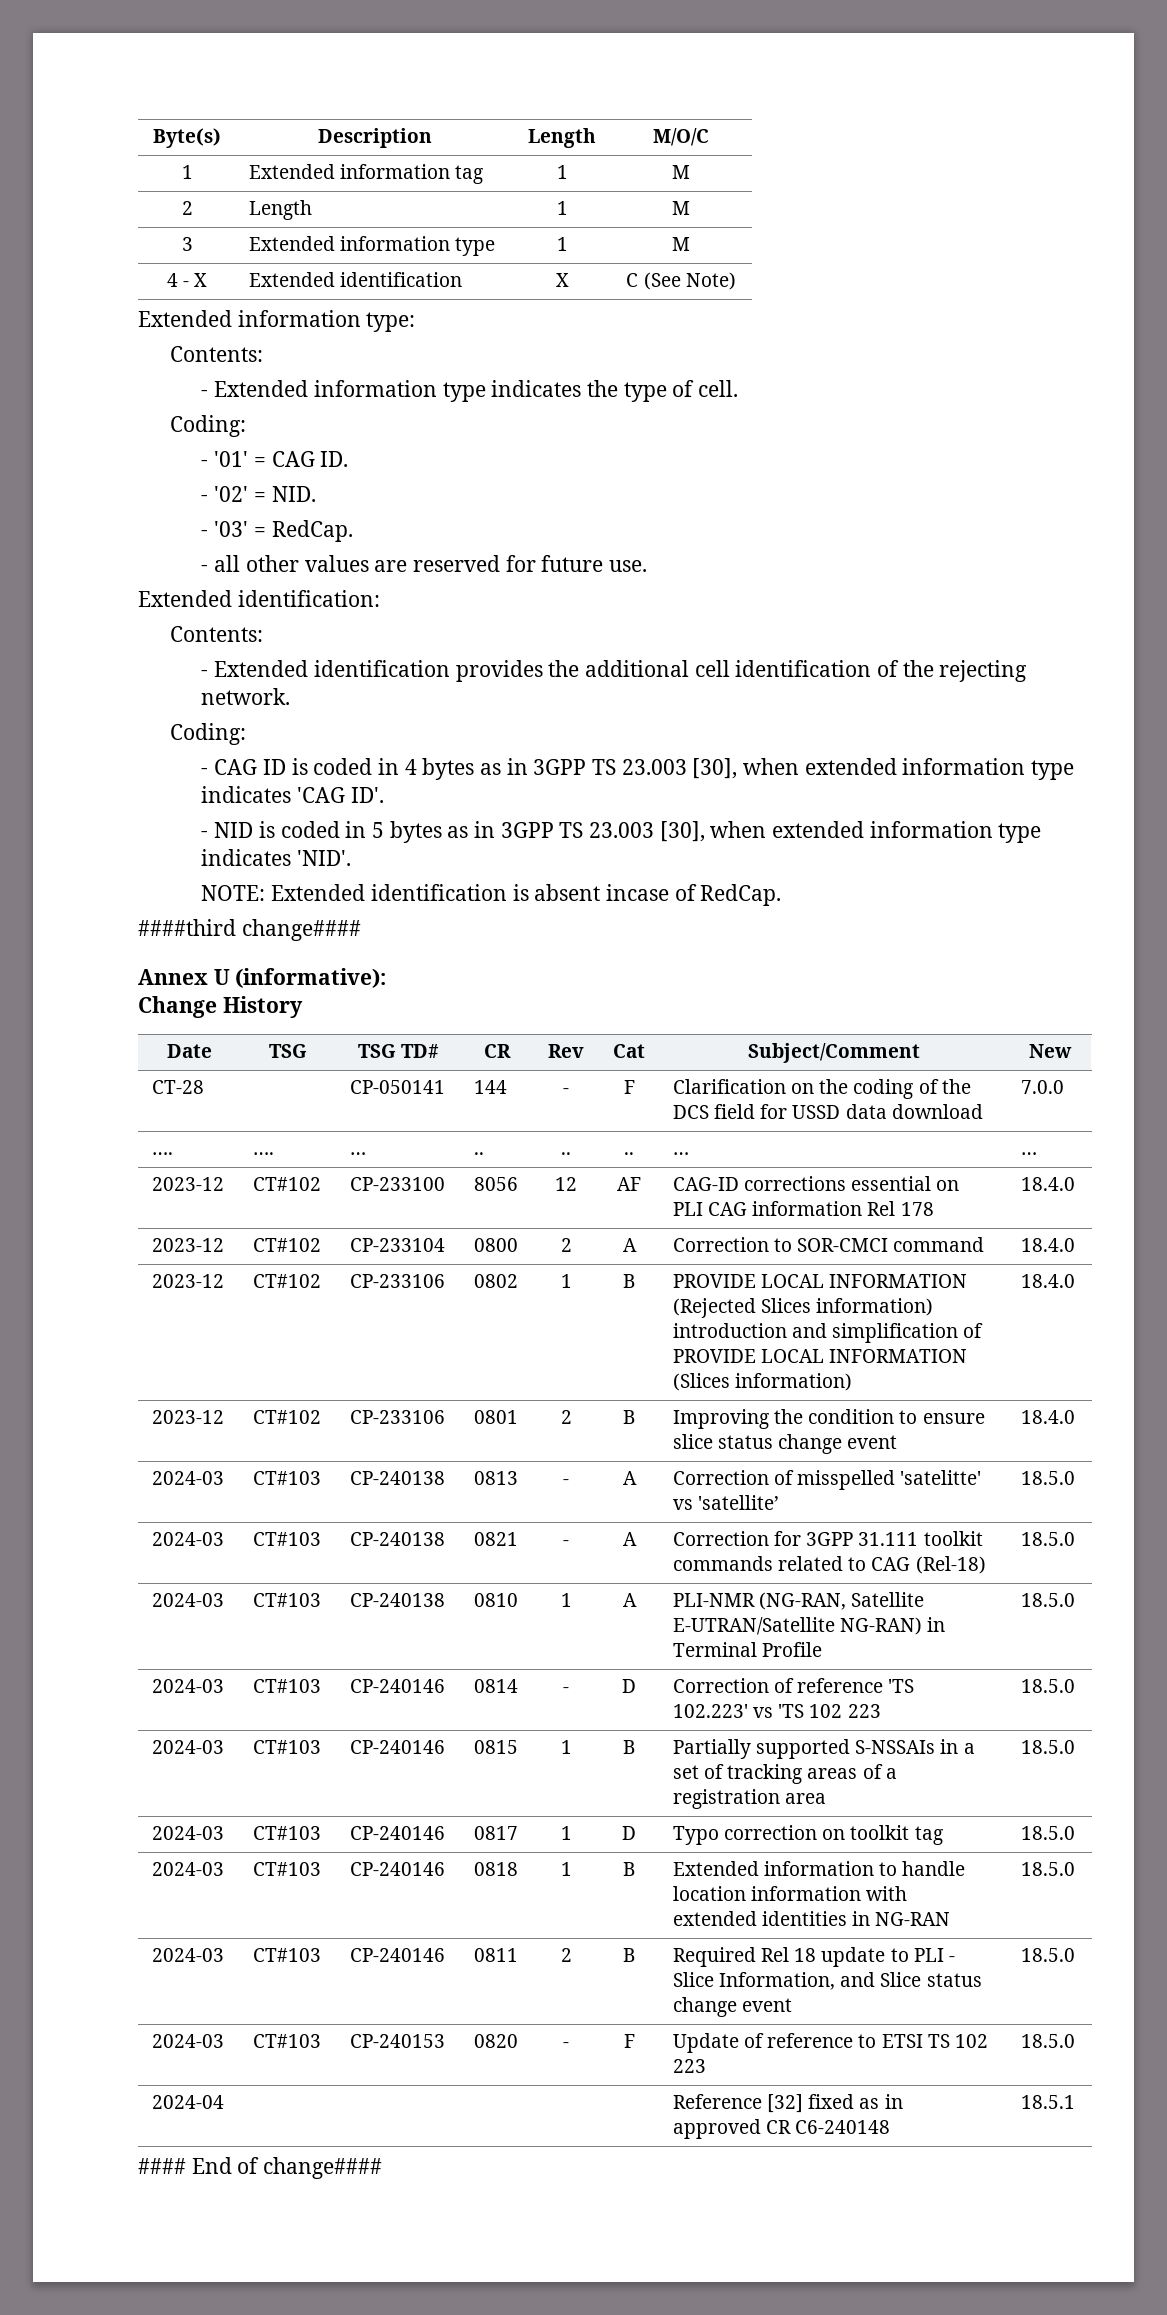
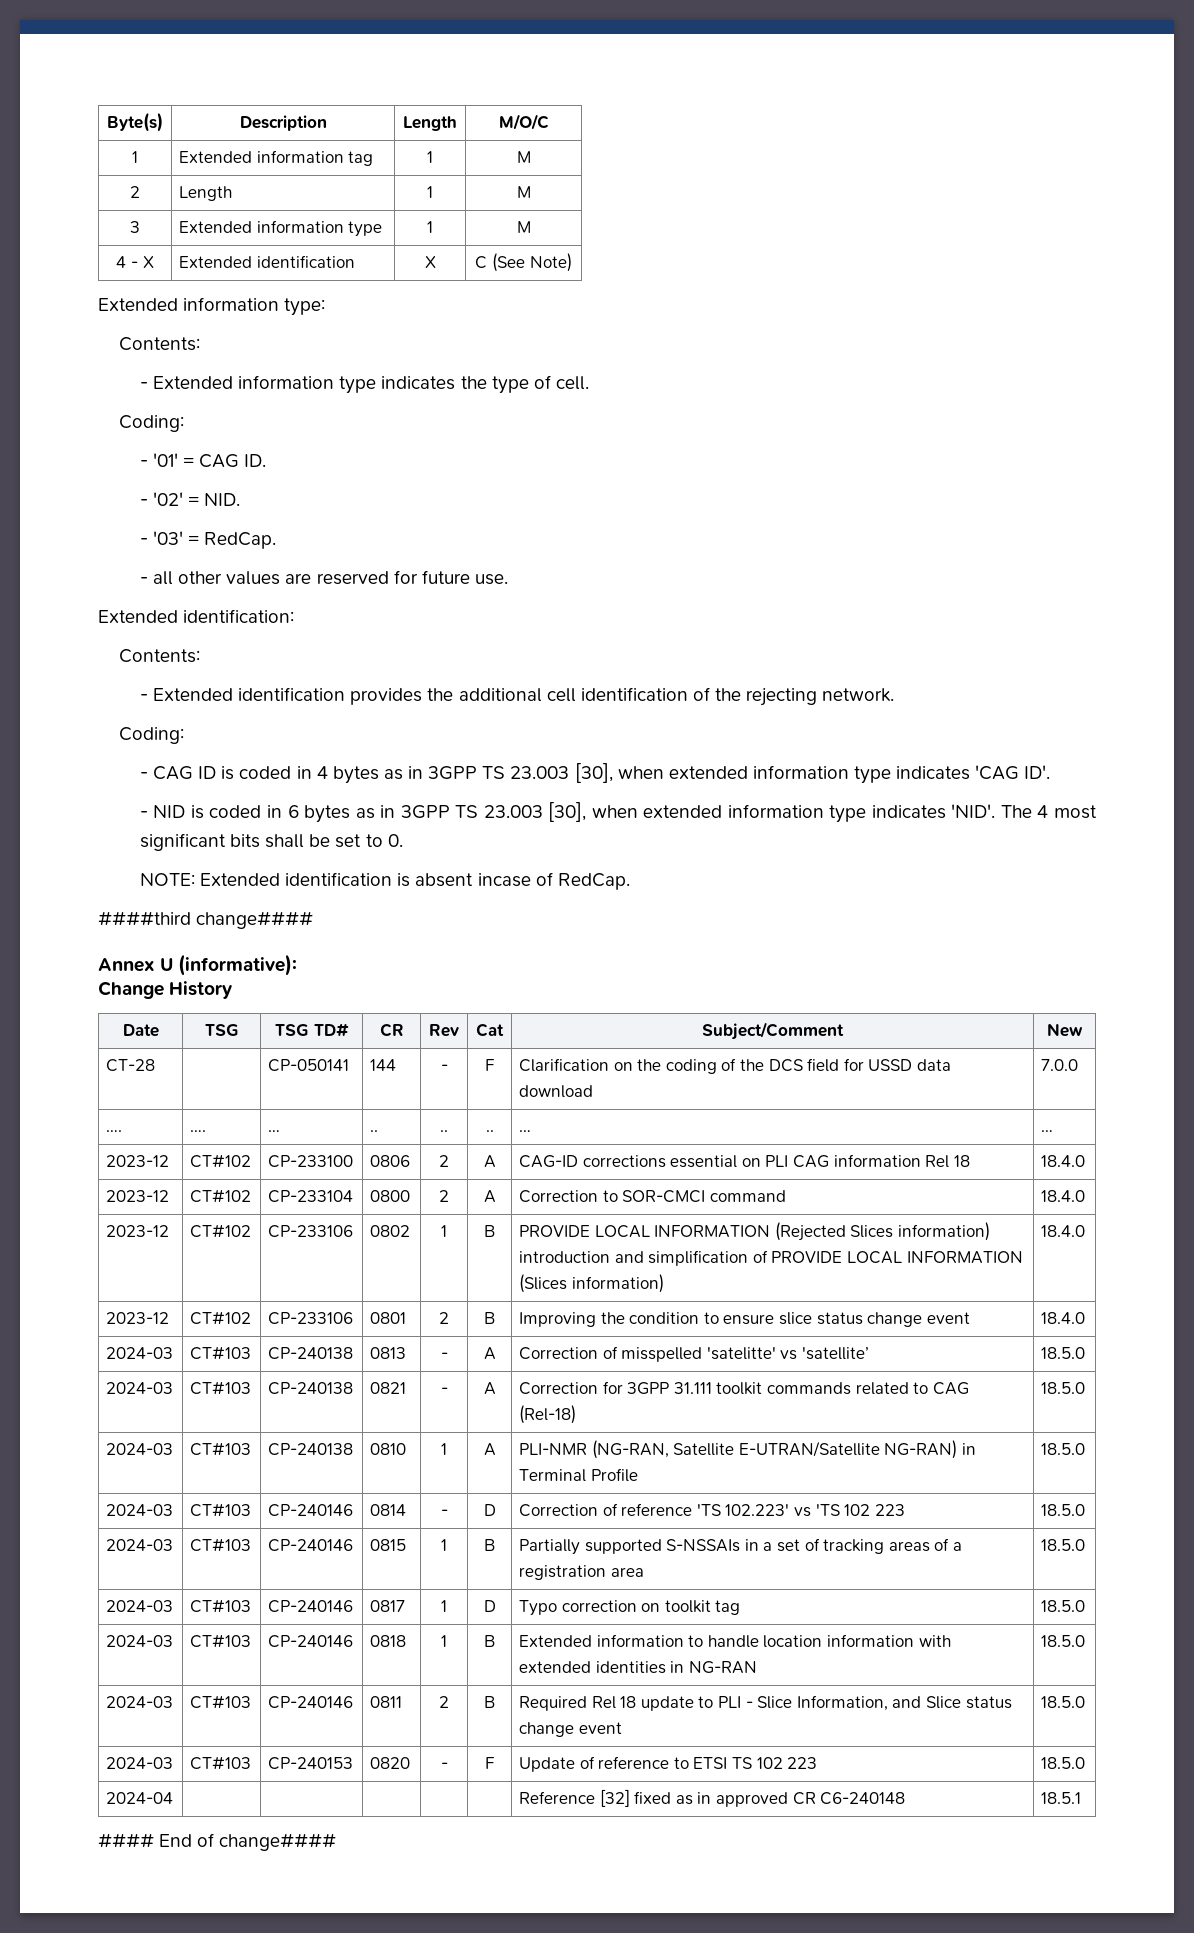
- - NID is coded in 5 bytes as in 3GPP TS 23.003 [30], when extended information type indicates 'NID'.
+ - NID is coded in 6 bytes as in 3GPP TS 23.003 [30], when extended information type indicates 'NID'. The 4 most significant bits shall be set to 0.
- 2023-12 | CT#102 | CP-233100 | 8056 | 12 | AF | CAG-ID corrections essential on PLI CAG information Rel 178 | 18.4.0
+ 2023-12 | CT#102 | CP-233100 | 0806 | 2 | A | CAG-ID corrections essential on PLI CAG information Rel 18 | 18.4.0

